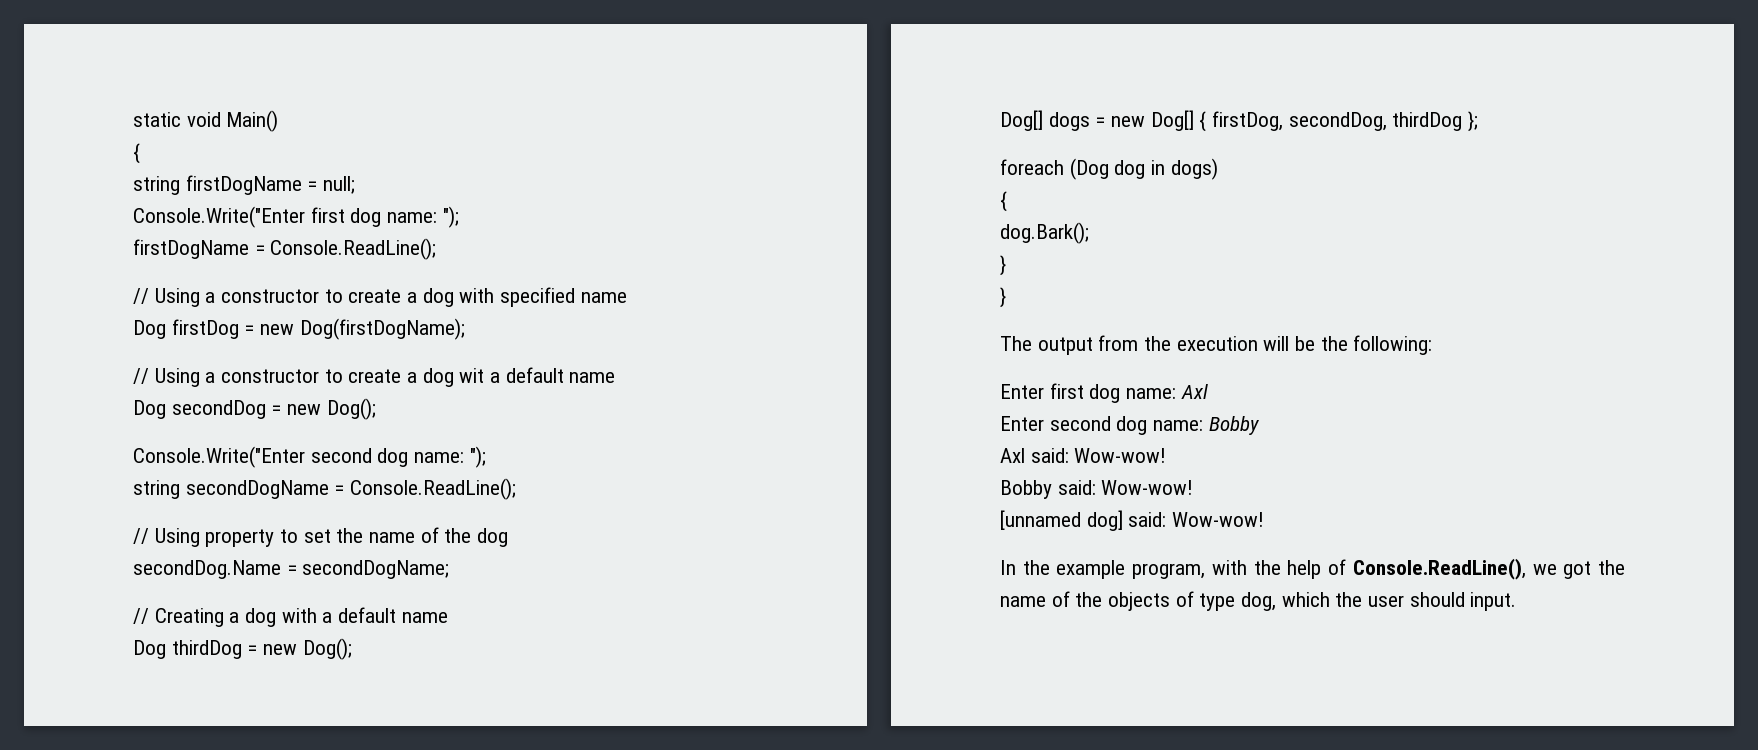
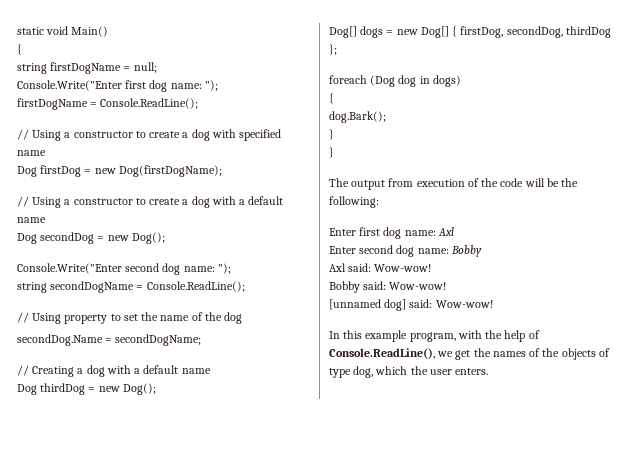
- // Using a constructor to create a dog wit a default name
+ // Using a constructor to create a dog with a default name
- The output from the execution will be the following:
+ The output from execution of the code will be the following:
- In the example program, with the help of Console.ReadLine(), we got the name of the objects of type dog, which the user should input.
+ In this example program, with the help of Console.ReadLine(), we get the names of the objects of type dog, which the user enters.

